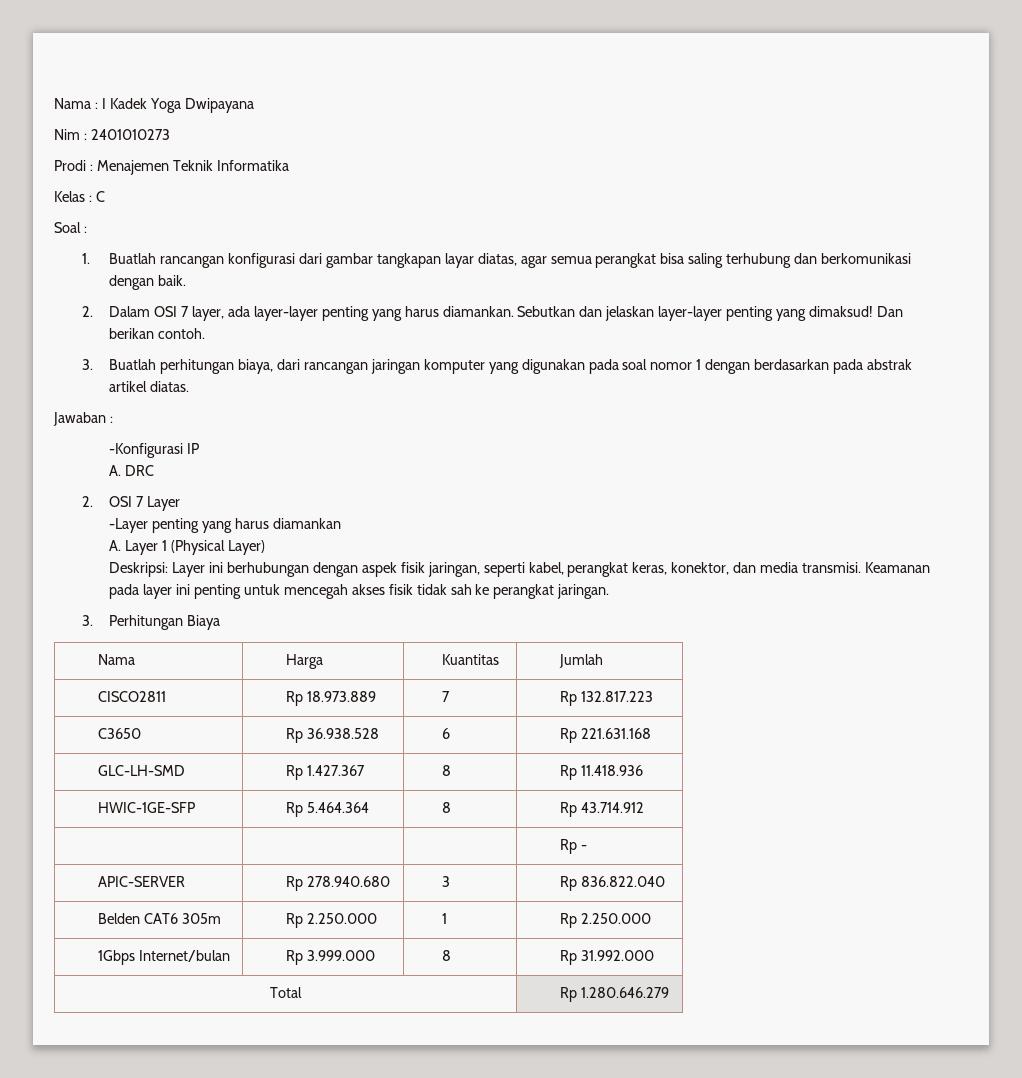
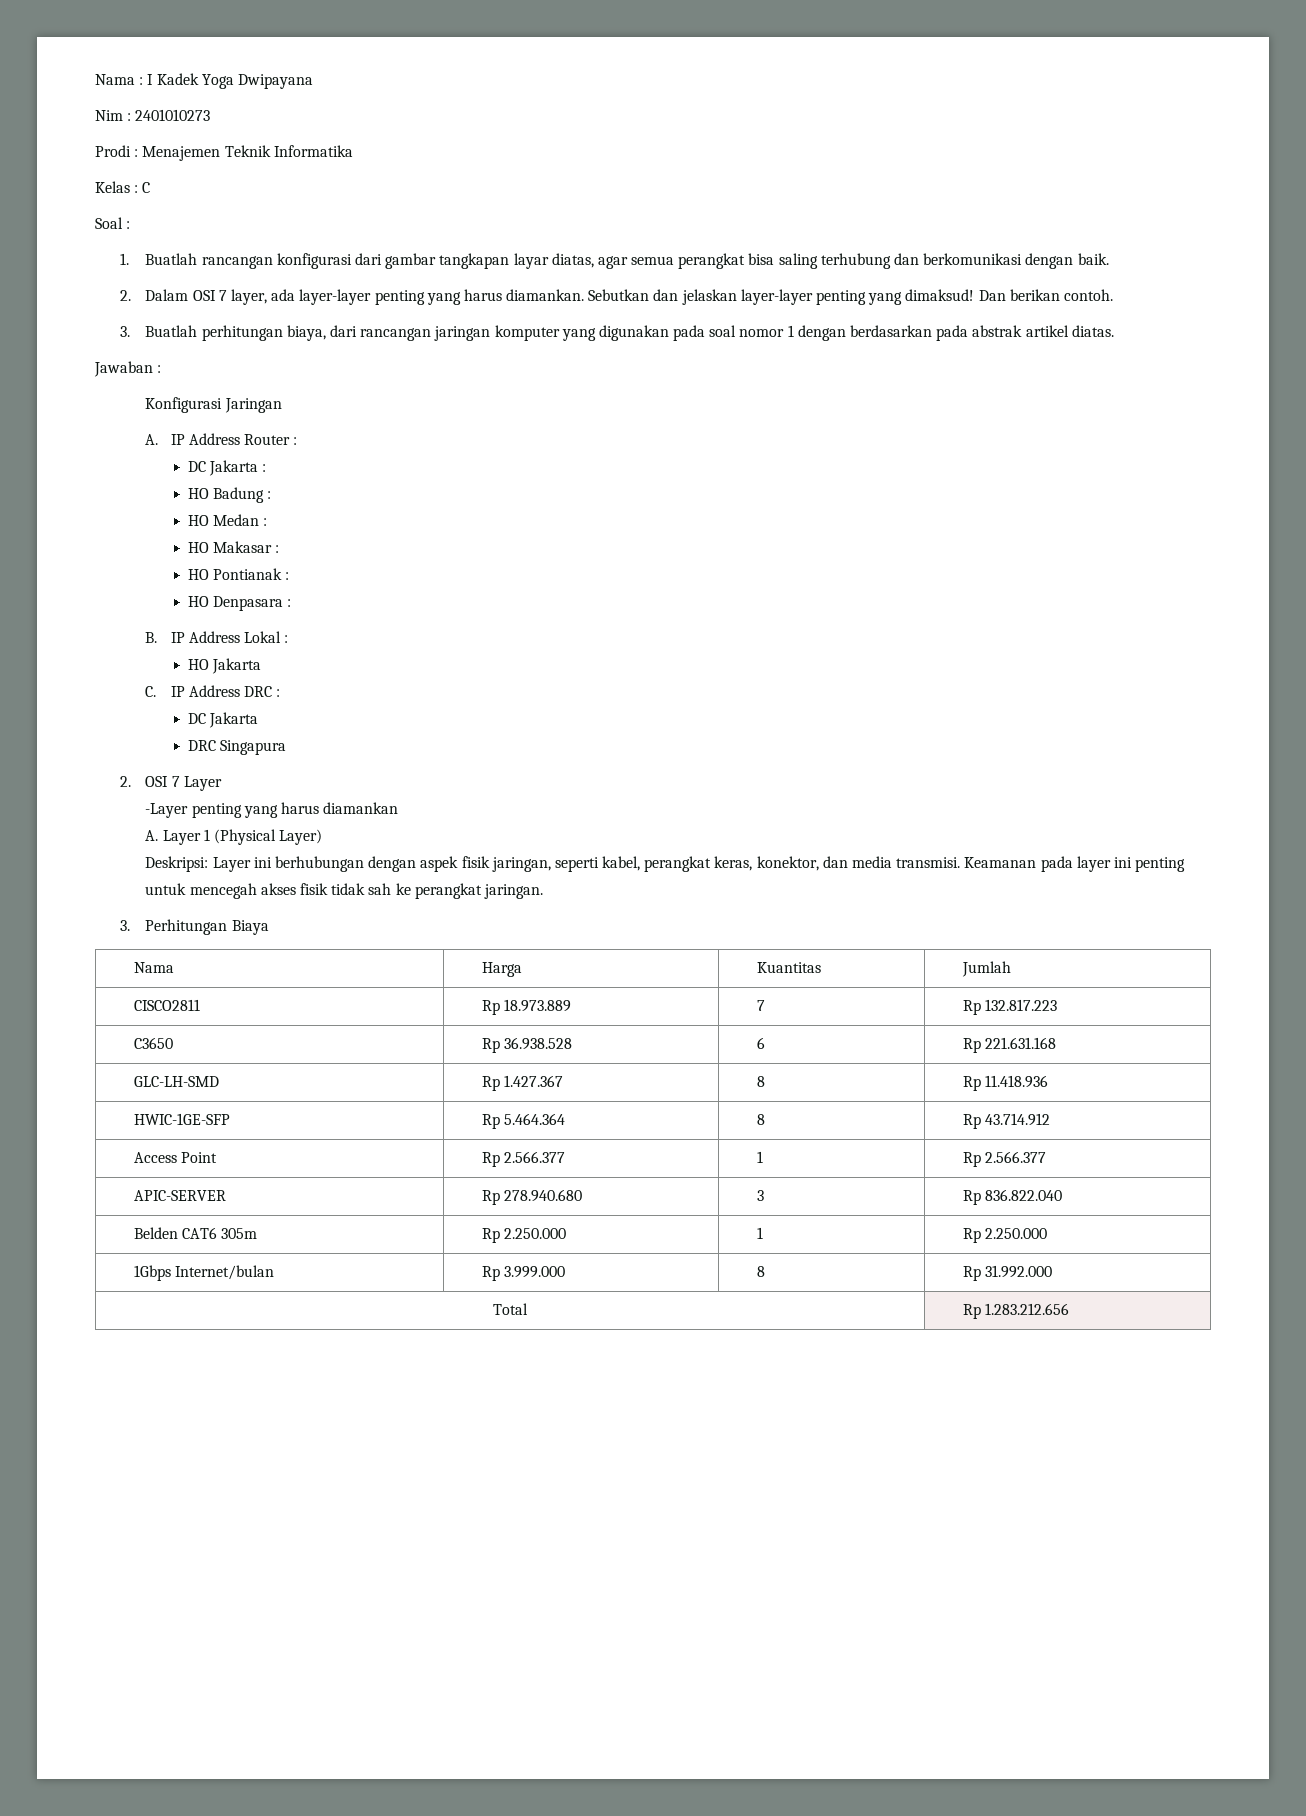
- -Konfigurasi IP
- A. DRC
+ Konfigurasi Jaringan
+ A. IP Address Router :
+ DC Jakarta :
+ HO Badung :
+ HO Medan :
+ HO Makasar :
+ HO Pontianak :
+ HO Denpasara :
+ B. IP Address Lokal :
+ HO Jakarta
+ C. IP Address DRC :
+ DC Jakarta
+ DRC Singapura
- | | | Rp -
+ Access Point | Rp 2.566.377 | 1 | Rp 2.566.377
- Total | Rp 1.280.646.279
+ Total | Rp 1.283.212.656

